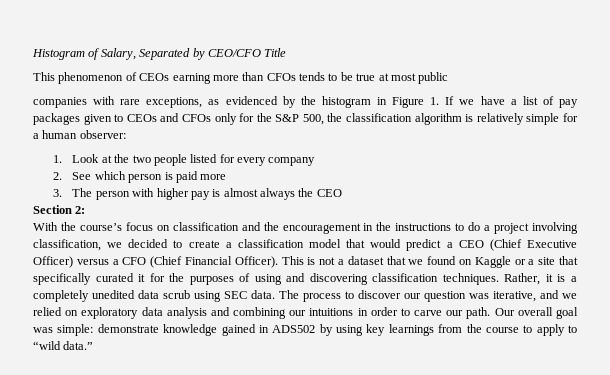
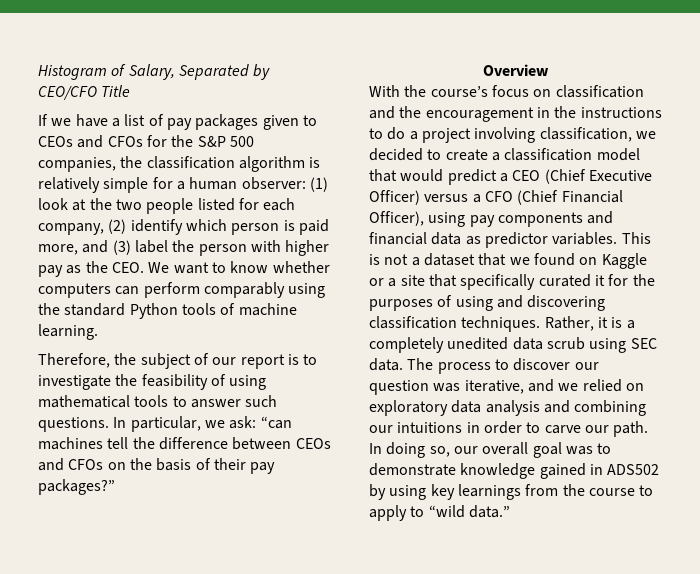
- This phenomenon of CEOs earning more than CFOs tends to be true at most public
- companies with rare exceptions, as evidenced by the histogram in Figure 1. If we have a list of pay packages given to CEOs and CFOs only for the S&P 500, the classification algorithm is relatively simple for a human observer:
- 1. Look at the two people listed for every company
- 2. See which person is paid more
- 3. The person with higher pay is almost always the CEO
- Section 2:
+ If we have a list of pay packages given to CEOs and CFOs for the S&P 500 companies, the classification algorithm is relatively simple for a human observer: (1) look at the two people listed for each company, (2) identify which person is paid more, and (3) label the person with higher pay as the CEO. We want to know whether computers can perform comparably using the standard Python tools of machine learning.
+ Therefore, the subject of our report is to investigate the feasibility of using mathematical tools to answer such questions. In particular, we ask: “can machines tell the difference between CEOs and CFOs on the basis of their pay packages?”
+ Overview
- With the course’s focus on classification and the encouragement in the instructions to do a project involving classification, we decided to create a classification model that would predict a CEO (Chief Executive Officer) versus a CFO (Chief Financial Officer).
+ With the course’s focus on classification and the encouragement in the instructions to do a project involving classification, we decided to create a classification model that would predict a CEO (Chief Executive Officer) versus a CFO (Chief Financial Officer), using pay components and financial data as predictor variables.
- Our overall goal was simple: demonstrate knowledge gained in ADS502 by using key learnings from the course to apply to “wild data.”
+ In doing so, our overall goal was to demonstrate knowledge gained in ADS502 by using key learnings from the course to apply to “wild data.”

